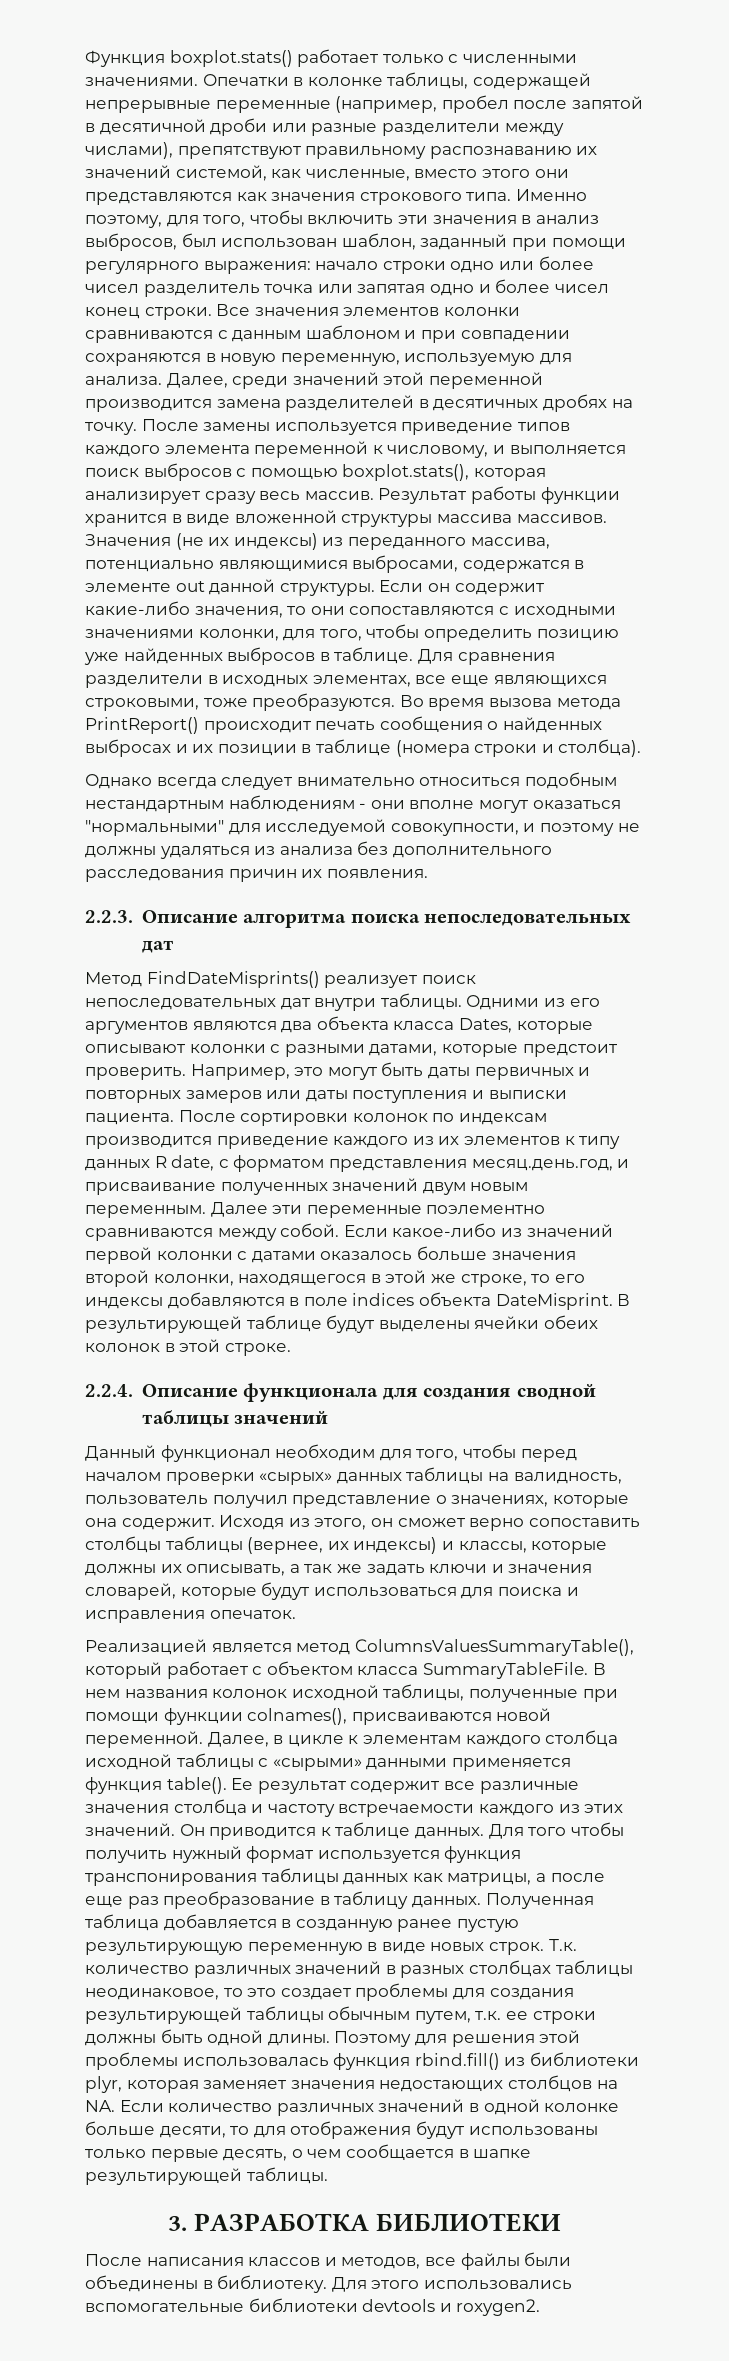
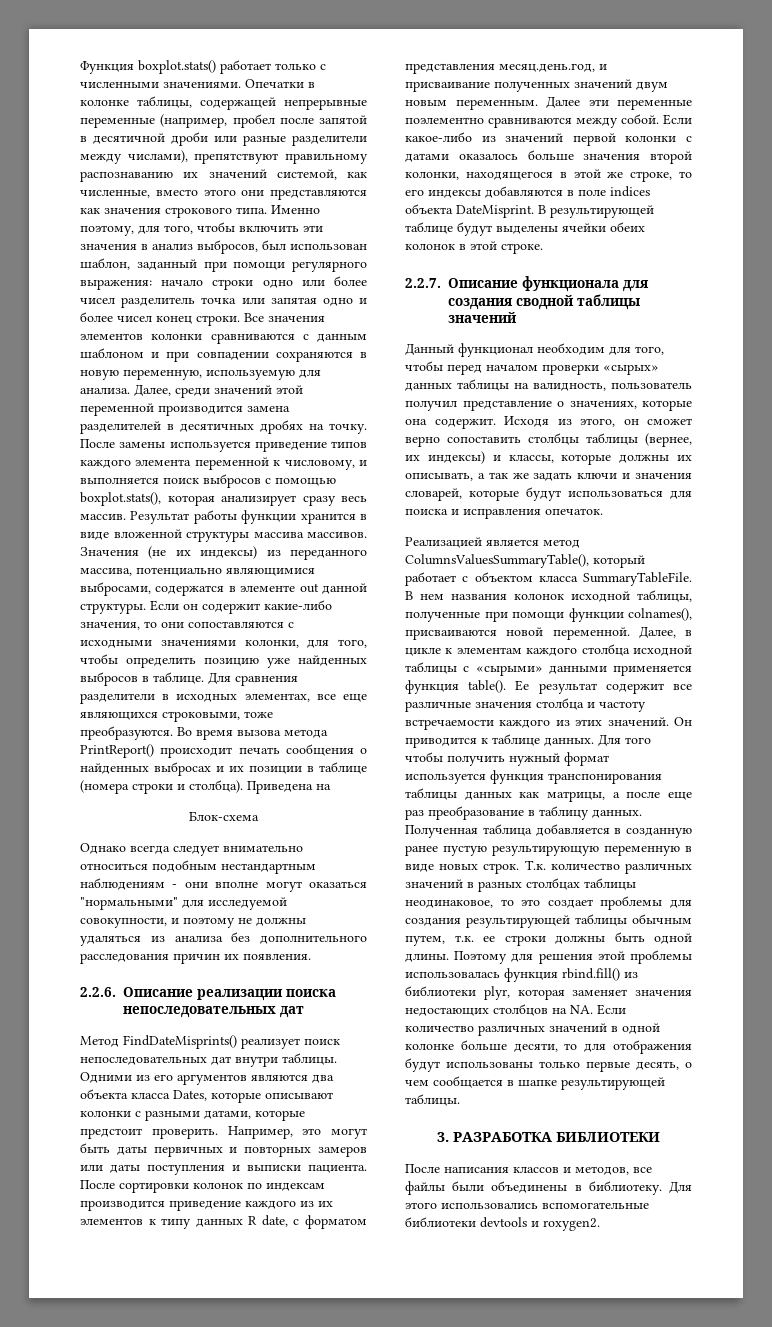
+ Приведена на
+ Блок-схема
- 2.2.3. Описание алгоритма поиска непоследовательных дат
+ 2.2.6. Описание реализации поиска непоследовательных дат
- 2.2.4. Описание функционала для создания сводной таблицы значений
+ 2.2.7. Описание функционала для создания сводной таблицы значений

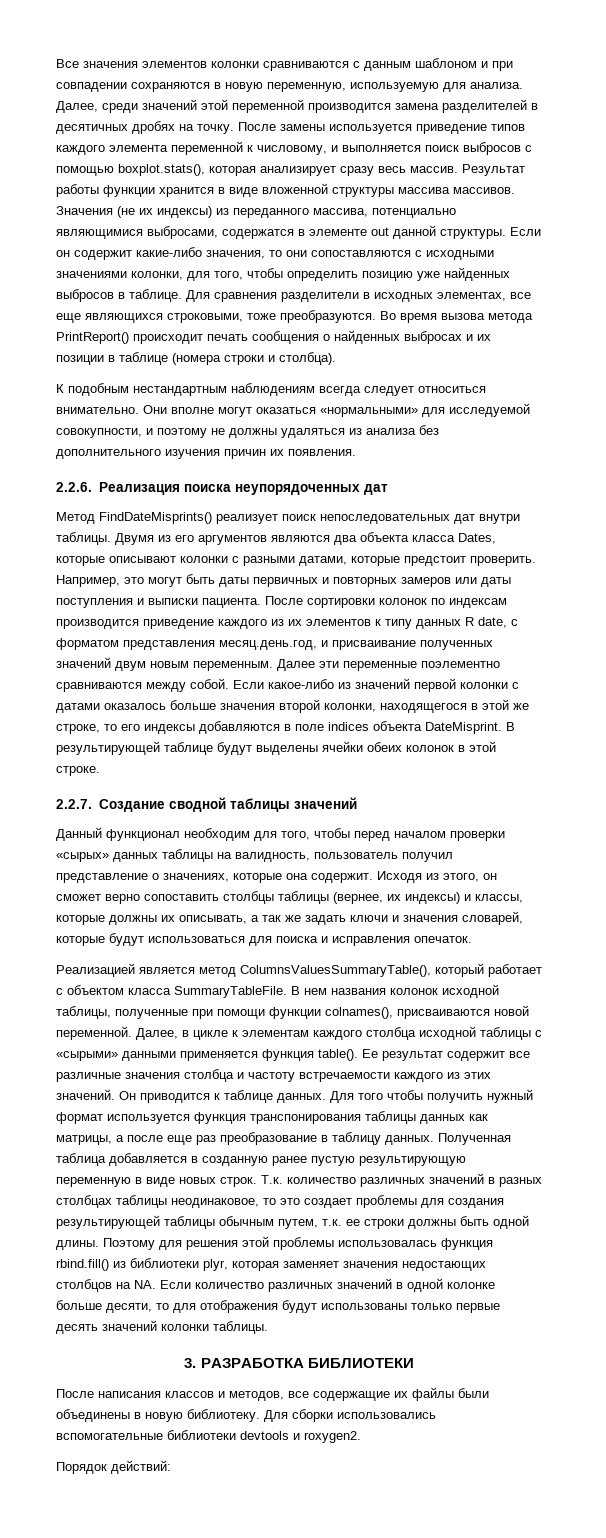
- Функция boxplot.stats() работает только с численными значениями. Опечатки в колонке таблицы, содержащей непрерывные переменные (например, пробел после запятой в десятичной дроби или разные разделители между числами), препятствуют правильному распознаванию их значений системой, как численные, вместо этого они представляются как значения строкового типа. Именно поэтому, для того, чтобы включить эти значения в анализ выбросов, был использован шаблон, заданный при помощи регулярного выражения: начало строки одно или более чисел разделитель точка или запятая одно и более чисел конец строки.
- Во время вызова метода PrintReport() происходит печать сообщения о найденных выбросах и их позиции в таблице (номера строки и столбца). Приведена на
- Блок-схема
- Однако всегда следует внимательно относиться подобным нестандартным наблюдениям - они вполне могут оказаться "нормальными" для исследуемой совокупности, и поэтому не должны удаляться из анализа без дополнительного расследования причин их появления.
+ Во время вызова метода PrintReport() происходит печать сообщения о найденных выбросах и их позиции в таблице (номера строки и столбца).
+ К подобным нестандартным наблюдениям всегда следует относиться внимательно. Они вполне могут оказаться «нормальными» для исследуемой совокупности, и поэтому не должны удаляться из анализа без дополнительного изучения причин их появления.
- 2.2.6. Описание реализации поиска непоследовательных дат
+ 2.2.6. Реализация поиска неупорядоченных дат
- Одними из его аргументов являются два объекта класса Dates, которые описывают колонки с разными датами, которые предстоит проверить.
+ Двумя из его аргументов являются два объекта класса Dates, которые описывают колонки с разными датами, которые предстоит проверить.
- 2.2.7. Описание функционала для создания сводной таблицы значений
+ 2.2.7. Создание сводной таблицы значений
- Поэтому для решения этой проблемы использовалась функция rbind.fill() из библиотеки plyr, которая заменяет значения недостающих столбцов на NA. Если количество различных значений в одной колонке больше десяти, то для отображения будут использованы только первые десять, о чем сообщается в шапке результирующей таблицы.
+ Поэтому для решения этой проблемы использовалась функция rbind.fill() из библиотеки plyr, которая заменяет значения недостающих столбцов на NA. Если количество различных значений в одной колонке больше десяти, то для отображения будут использованы только первые десять значений колонки таблицы.
- После написания классов и методов, все файлы были объединены в библиотеку.
+ После написания классов и методов, все содержащие их файлы были объединены в новую библиотеку.
- Для этого использовались вспомогательные библиотеки devtools и roxygen2.
+ Для сборки использовались вспомогательные библиотеки devtools и roxygen2.
+ Порядок действий:

